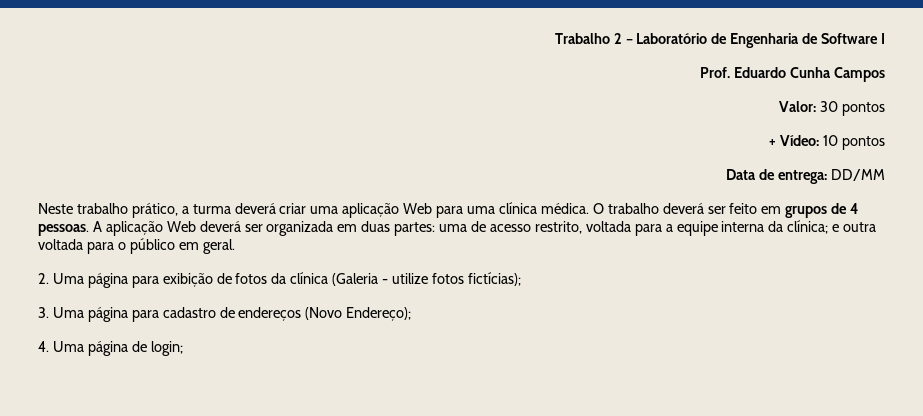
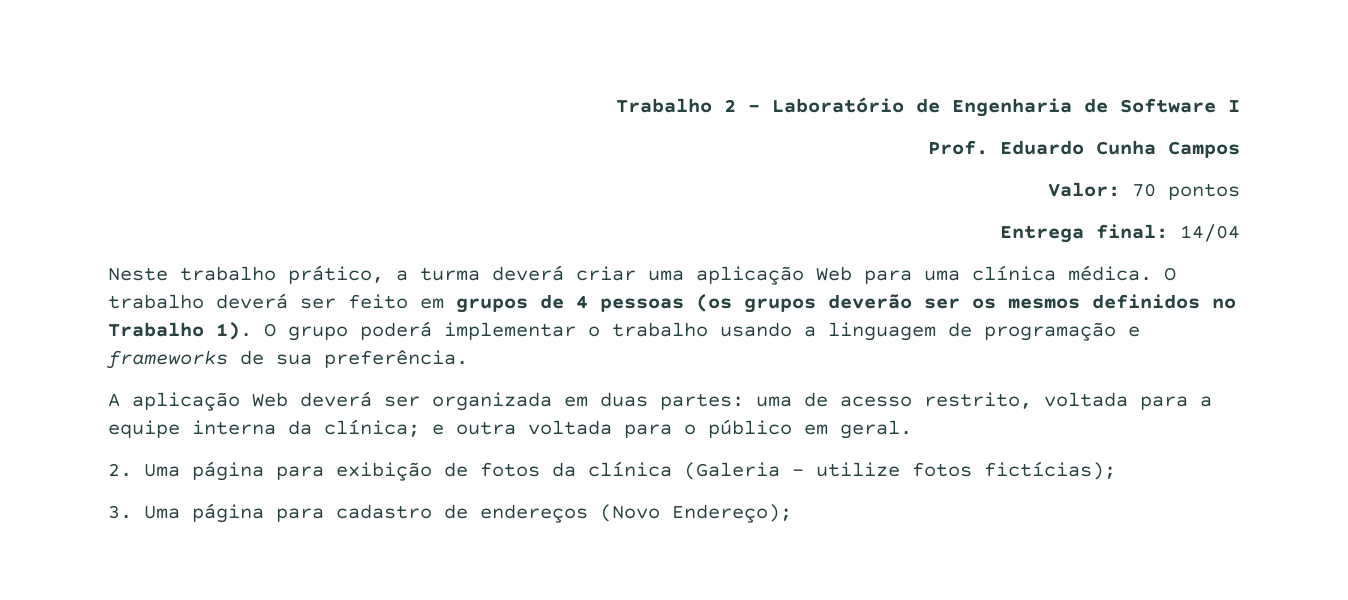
- Valor: 30 pontos
- + Vídeo: 10 pontos
- Data de entrega: DD/MM
+ Valor: 70 pontos
+ Entrega final: 14/04
- O trabalho deverá ser feito em grupos de 4 pessoas. A aplicação Web deverá ser organizada em duas partes: uma de acesso restrito, voltada para a equipe interna da clínica; e outra voltada para o público em geral.
+ O trabalho deverá ser feito em grupos de 4 pessoas (os grupos deverão ser os mesmos definidos no Trabalho 1). O grupo poderá implementar o trabalho usando a linguagem de programação e frameworks de sua preferência.
+ A aplicação Web deverá ser organizada em duas partes: uma de acesso restrito, voltada para a equipe interna da clínica; e outra voltada para o público em geral.
- 4. Uma página de login;

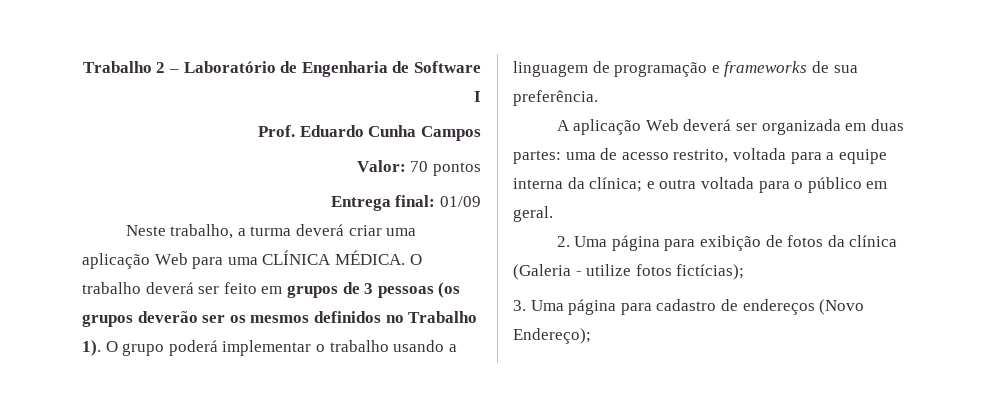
- Entrega final: 14/04
+ Entrega final: 01/09
- Neste trabalho prático, a turma deverá criar uma aplicação Web para uma clínica médica.
+ Neste trabalho, a turma deverá criar uma aplicação Web para uma CLÍNICA MÉDICA.
- O trabalho deverá ser feito em grupos de 4 pessoas (os grupos deverão ser os mesmos definidos no Trabalho 1).
+ O trabalho deverá ser feito em grupos de 3 pessoas (os grupos deverão ser os mesmos definidos no Trabalho 1).

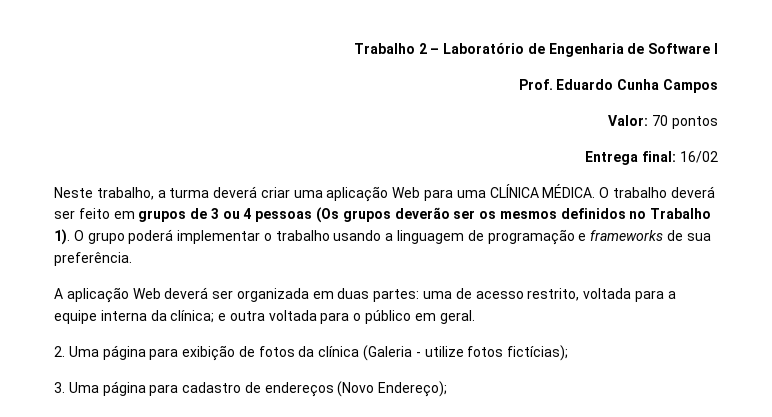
- Entrega final: 01/09
+ Entrega final: 16/02
- O trabalho deverá ser feito em grupos de 3 pessoas (os grupos deverão ser os mesmos definidos no Trabalho 1).
+ O trabalho deverá ser feito em grupos de 3 ou 4 pessoas (Os grupos deverão ser os mesmos definidos no Trabalho 1).

